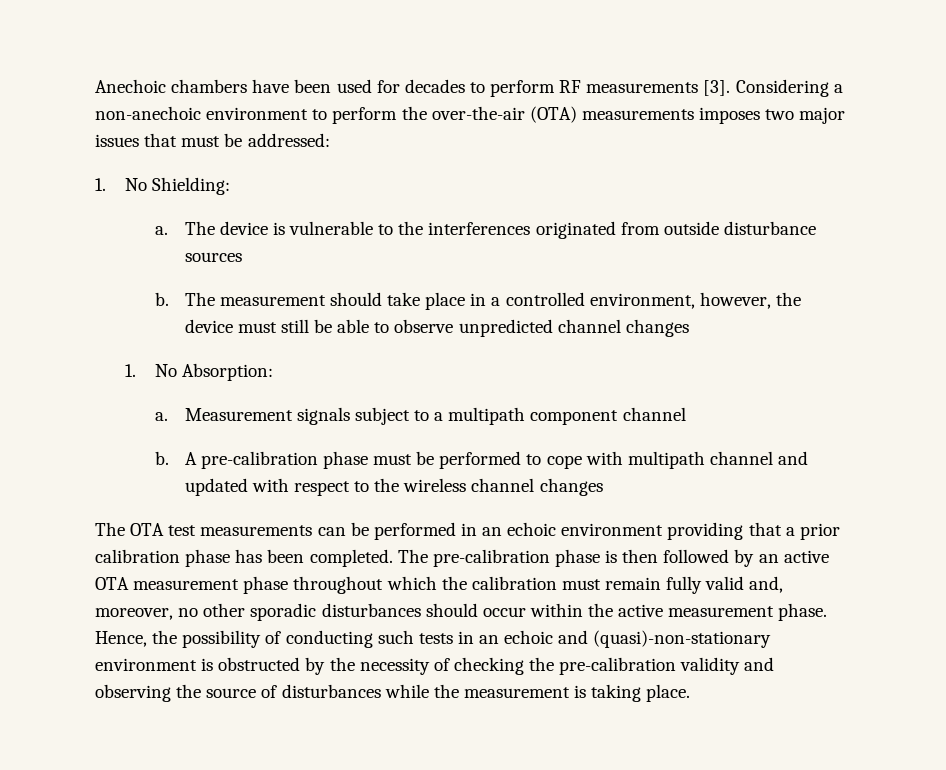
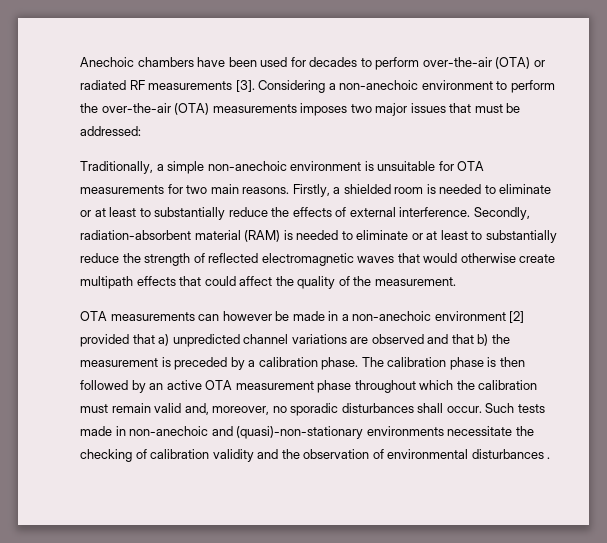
- Anechoic chambers have been used for decades to perform RF measurements [3].
+ Anechoic chambers have been used for decades to perform over-the-air (OTA) or radiated RF measurements [3].
- 1. No Shielding:
- a. The device is vulnerable to the interferences originated from outside disturbance sources
- b. The measurement should take place in a controlled environment, however, the device must still be able to observe unpredicted channel changes
- 1. No Absorption:
- a. Measurement signals subject to a multipath component channel
- b. A pre-calibration phase must be performed to cope with multipath channel and updated with respect to the wireless channel changes
- The OTA test measurements can be performed in an echoic environment providing that a prior calibration phase has been completed. The pre-calibration phase is then followed by an active OTA measurement phase throughout which the calibration must remain fully valid and, moreover, no other sporadic disturbances should occur within the active measurement phase. Hence, the possibility of conducting such tests in an echoic and (quasi)-non-stationary environment is obstructed by the necessity of checking the pre-calibration validity and observing the source of disturbances while the measurement is taking place.
+ Traditionally, a simple non-anechoic environment is unsuitable for OTA measurements for two main reasons. Firstly, a shielded room is needed to eliminate or at least to substantially reduce the effects of external interference. Secondly, radiation-absorbent material (RAM) is needed to eliminate or at least to substantially reduce the strength of reflected electromagnetic waves that would otherwise create multipath effects that could affect the quality of the measurement.
+ OTA measurements can however be made in a non-anechoic environment [2] provided that a) unpredicted channel variations are observed and that b) the measurement is preceded by a calibration phase. The calibration phase is then followed by an active OTA measurement phase throughout which the calibration must remain valid and, moreover, no sporadic disturbances shall occur. Such tests made in non-anechoic and (quasi)-non-stationary environments necessitate the checking of calibration validity and the observation of environmental disturbances .

